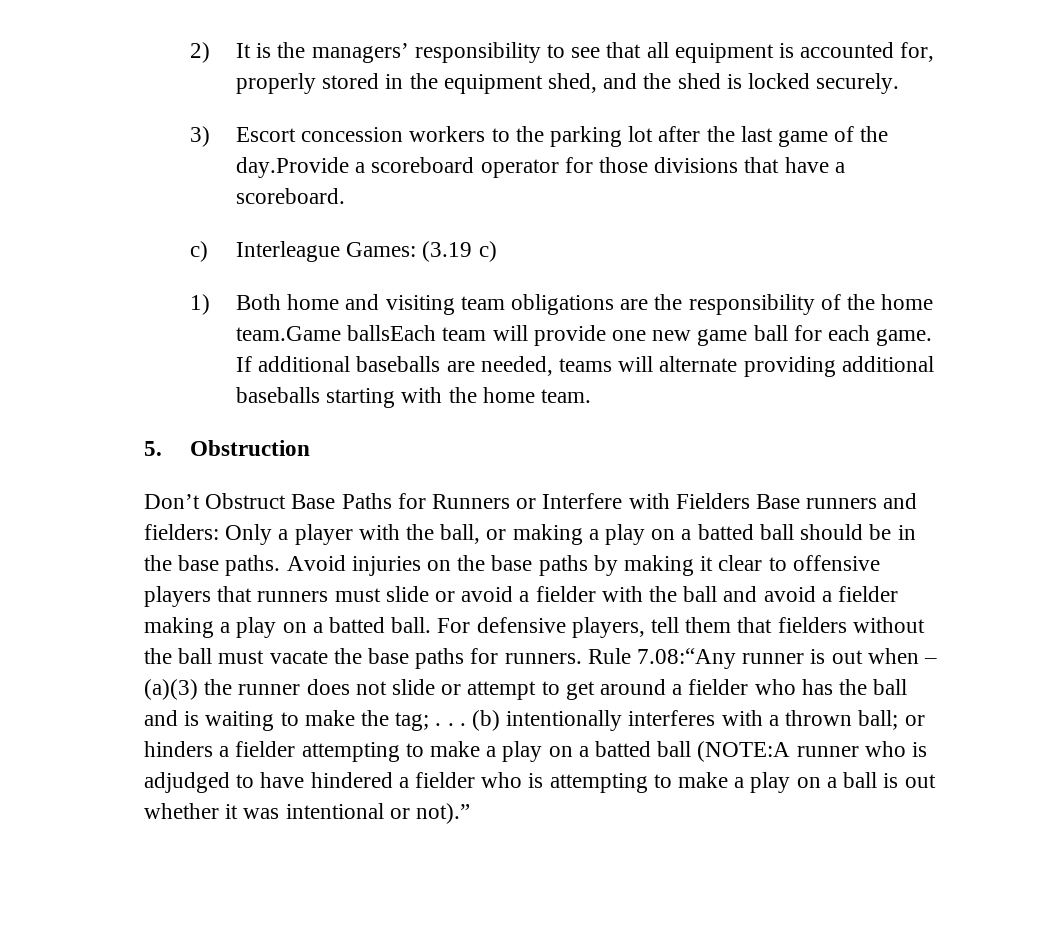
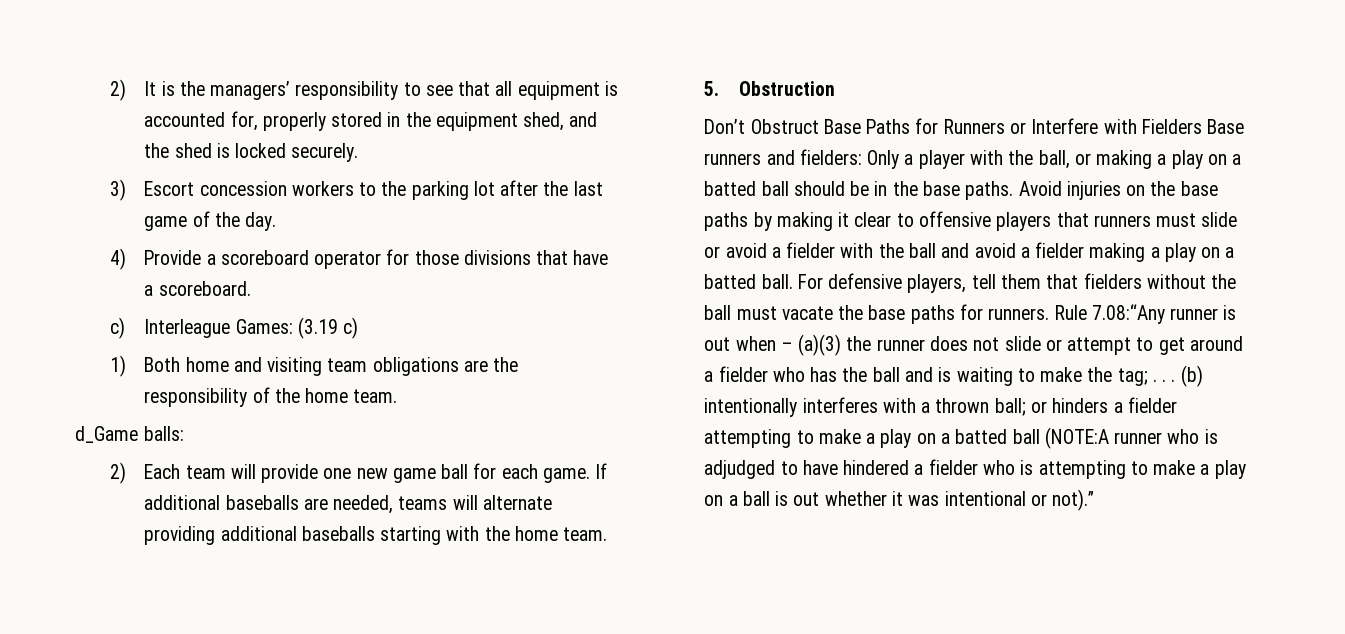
- 3) Escort concession workers to the parking lot after the last game of the day.Provide a scoreboard operator for those divisions that have a scoreboard.
+ 3) Escort concession workers to the parking lot after the last game of the day.
+ 4) Provide a scoreboard operator for those divisions that have a scoreboard.
- 1) Both home and visiting team obligations are the responsibility of the home team.Game ballsEach team will provide one new game ball for each game.
+ 1) Both home and visiting team obligations are the responsibility of the home team.
+ d_Game balls:
+ 2) Each team will provide one new game ball for each game.

